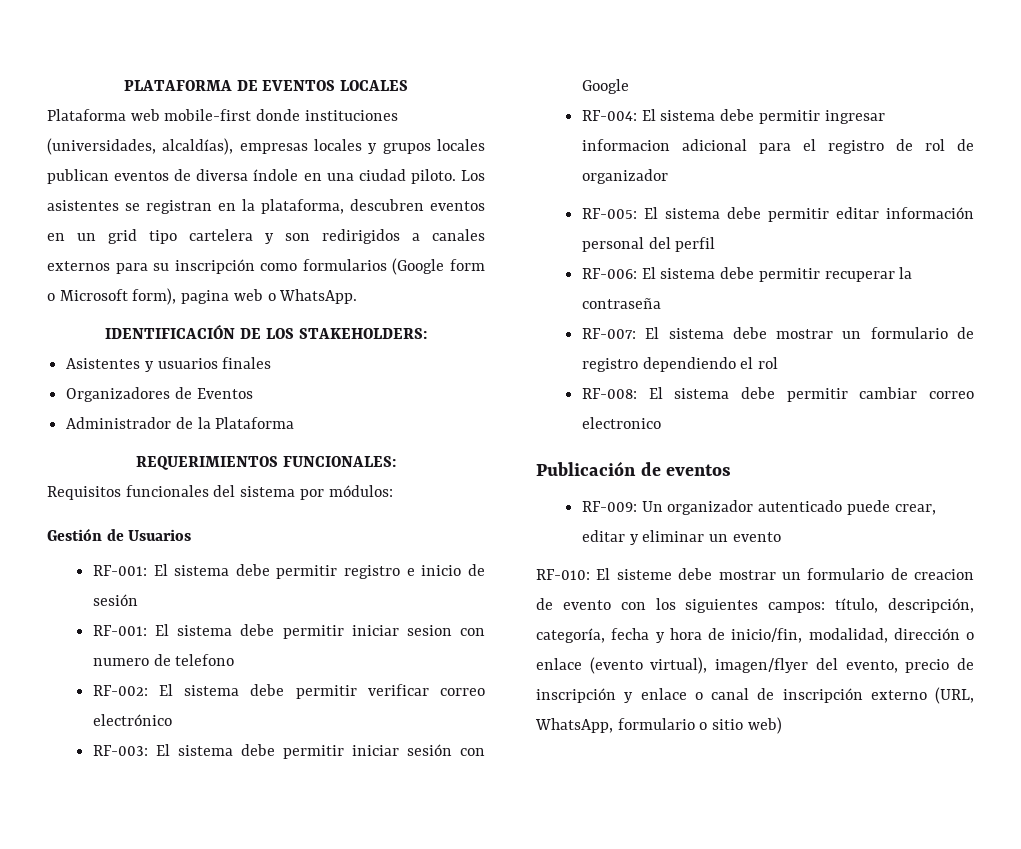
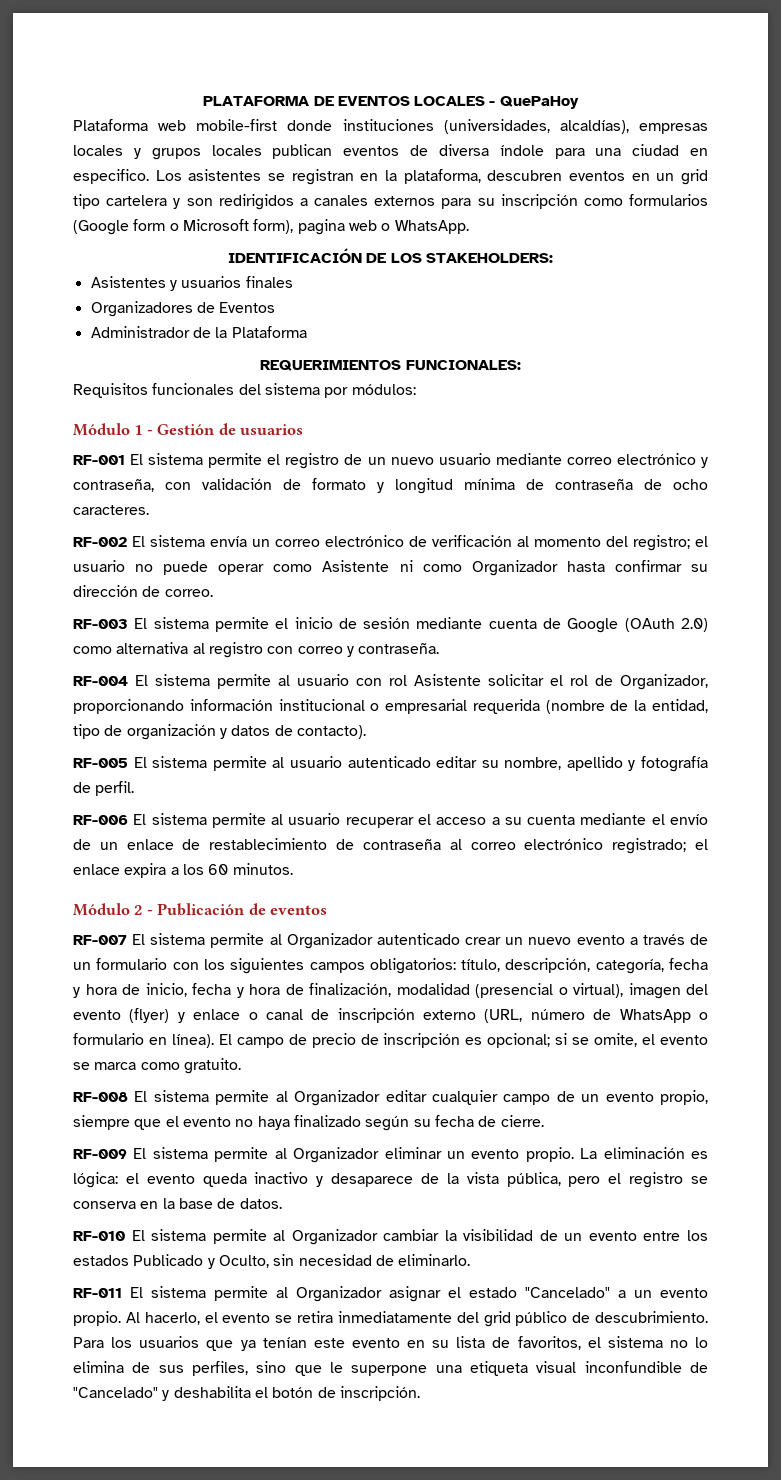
- PLATAFORMA DE EVENTOS LOCALES
+ PLATAFORMA DE EVENTOS LOCALES - QuePaHoy
- Plataforma web mobile-first donde instituciones (universidades, alcaldías), empresas locales y grupos locales publican eventos de diversa índole en una ciudad piloto.
+ Plataforma web mobile-first donde instituciones (universidades, alcaldías), empresas locales y grupos locales publican eventos de diversa índole para una ciudad en especifico.
- Gestión de Usuarios
- RF-001: El sistema debe permitir registro e inicio de sesión
- RF-001: El sistema debe permitir iniciar sesion con numero de telefono
- RF-002: El sistema debe permitir verificar correo electrónico
- RF-003: El sistema debe permitir iniciar sesión con Google
- RF-004: El sistema debe permitir ingresar informacion adicional para el registro de rol de organizador
- RF-005: El sistema debe permitir editar información personal del perfil
- RF-006: El sistema debe permitir recuperar la contraseña
- RF-007: El sistema debe mostrar un formulario de registro dependiendo el rol
- RF-008: El sistema debe permitir cambiar correo electronico
- Publicación de eventos
- RF-009: Un organizador autenticado puede crear, editar y eliminar un evento
- RF-010: El sisteme debe mostrar un formulario de creacion de evento con los siguientes campos: título, descripción, categoría, fecha y hora de inicio/fin, modalidad, dirección o enlace (evento virtual), imagen/flyer del evento, precio de inscripción y enlace o canal de inscripción externo (URL, WhatsApp, formulario o sitio web)
+ Módulo 1 - Gestión de usuarios
+ RF-001 El sistema permite el registro de un nuevo usuario mediante correo electrónico y contraseña, con validación de formato y longitud mínima de contraseña de ocho caracteres.
+ RF-002 El sistema envía un correo electrónico de verificación al momento del registro; el usuario no puede operar como Asistente ni como Organizador hasta confirmar su dirección de correo.
+ RF-003 El sistema permite el inicio de sesión mediante cuenta de Google (OAuth 2.0) como alternativa al registro con correo y contraseña.
+ RF-004 El sistema permite al usuario con rol Asistente solicitar el rol de Organizador, proporcionando información institucional o empresarial requerida (nombre de la entidad, tipo de organización y datos de contacto).
+ RF-005 El sistema permite al usuario autenticado editar su nombre, apellido y fotografía de perfil.
+ RF-006 El sistema permite al usuario recuperar el acceso a su cuenta mediante el envío de un enlace de restablecimiento de contraseña al correo electrónico registrado; el enlace expira a los 60 minutos.
+ Módulo 2 - Publicación de eventos
+ RF-007 El sistema permite al Organizador autenticado crear un nuevo evento a través de un formulario con los siguientes campos obligatorios: título, descripción, categoría, fecha y hora de inicio, fecha y hora de finalización, modalidad (presencial o virtual), imagen del evento (flyer) y enlace o canal de inscripción externo (URL, número de WhatsApp o formulario en línea). El campo de precio de inscripción es opcional; si se omite, el evento se marca como gratuito.
+ RF-008 El sistema permite al Organizador editar cualquier campo de un evento propio, siempre que el evento no haya finalizado según su fecha de cierre.
+ RF-009 El sistema permite al Organizador eliminar un evento propio. La eliminación es lógica: el evento queda inactivo y desaparece de la vista pública, pero el registro se conserva en la base de datos.
+ RF-010 El sistema permite al Organizador cambiar la visibilidad de un evento entre los estados Publicado y Oculto, sin necesidad de eliminarlo.
+ RF-011 El sistema permite al Organizador asignar el estado "Cancelado" a un evento propio. Al hacerlo, el evento se retira inmediatamente del grid público de descubrimiento. Para los usuarios que ya tenían este evento en su lista de favoritos, el sistema no lo elimina de sus perfiles, sino que le superpone una etiqueta visual inconfundible de "Cancelado" y deshabilita el botón de inscripción.

